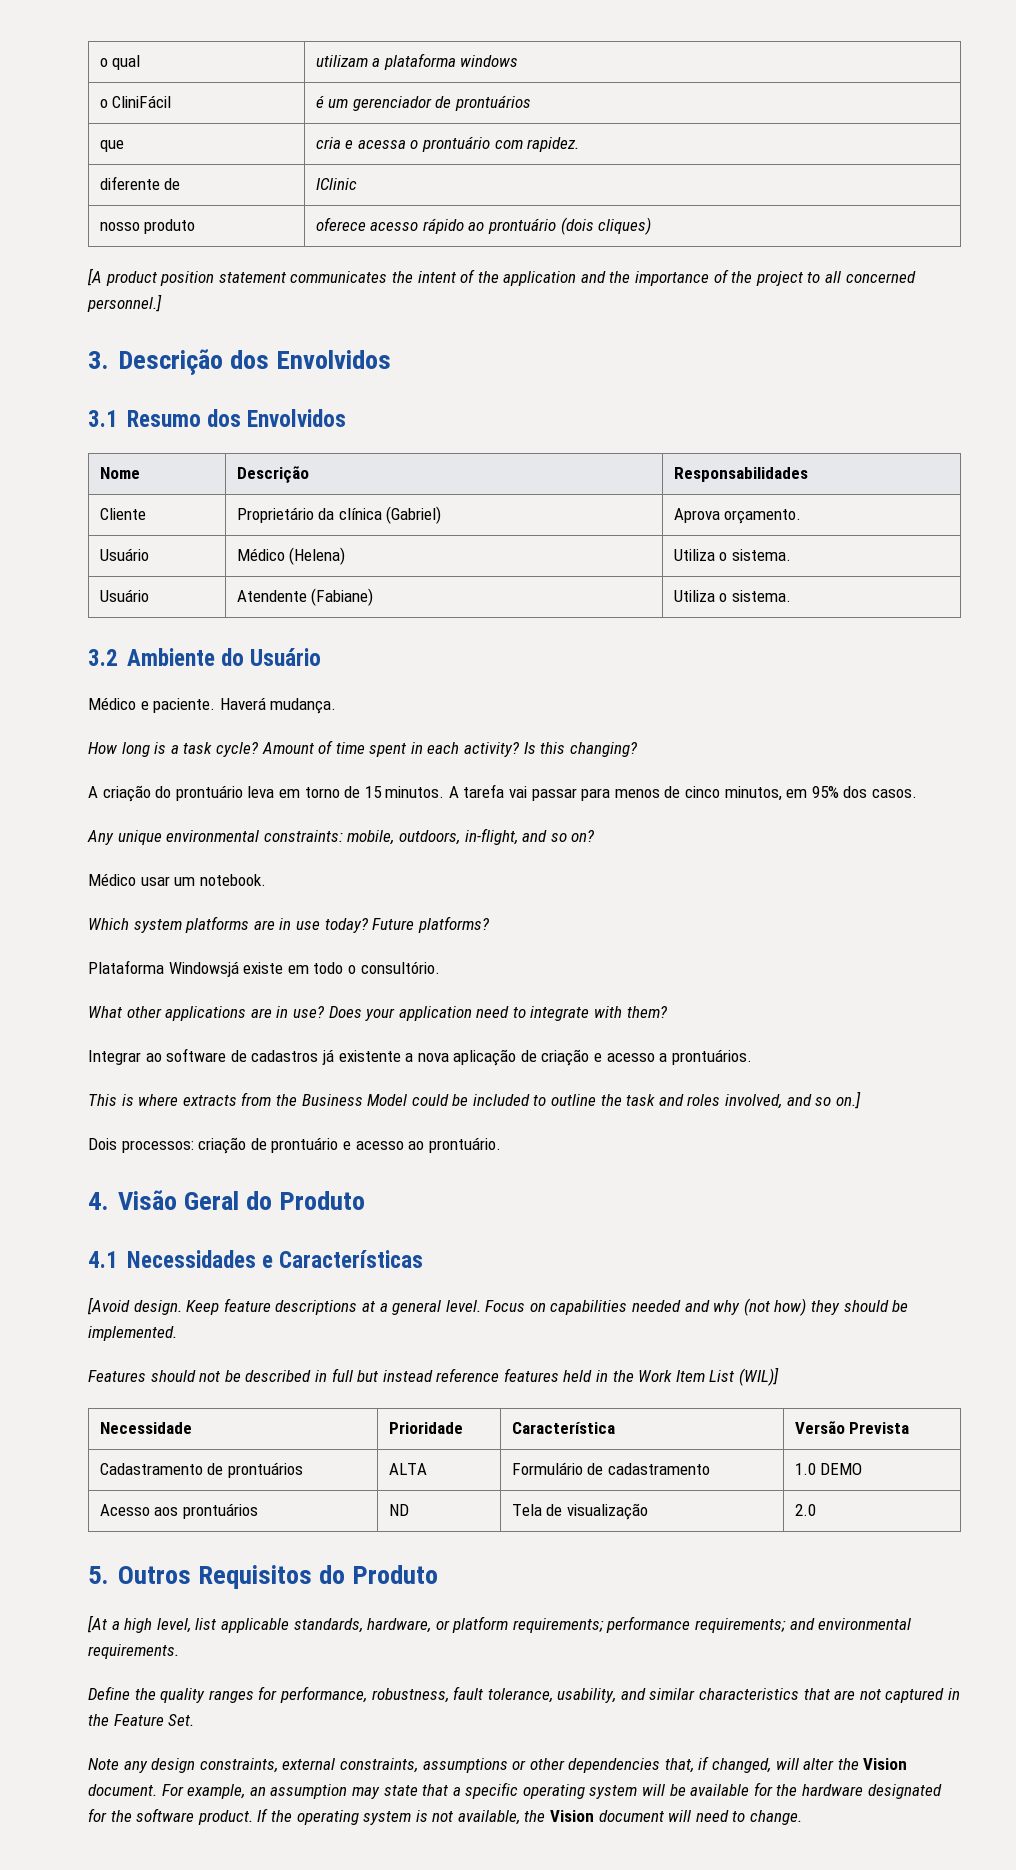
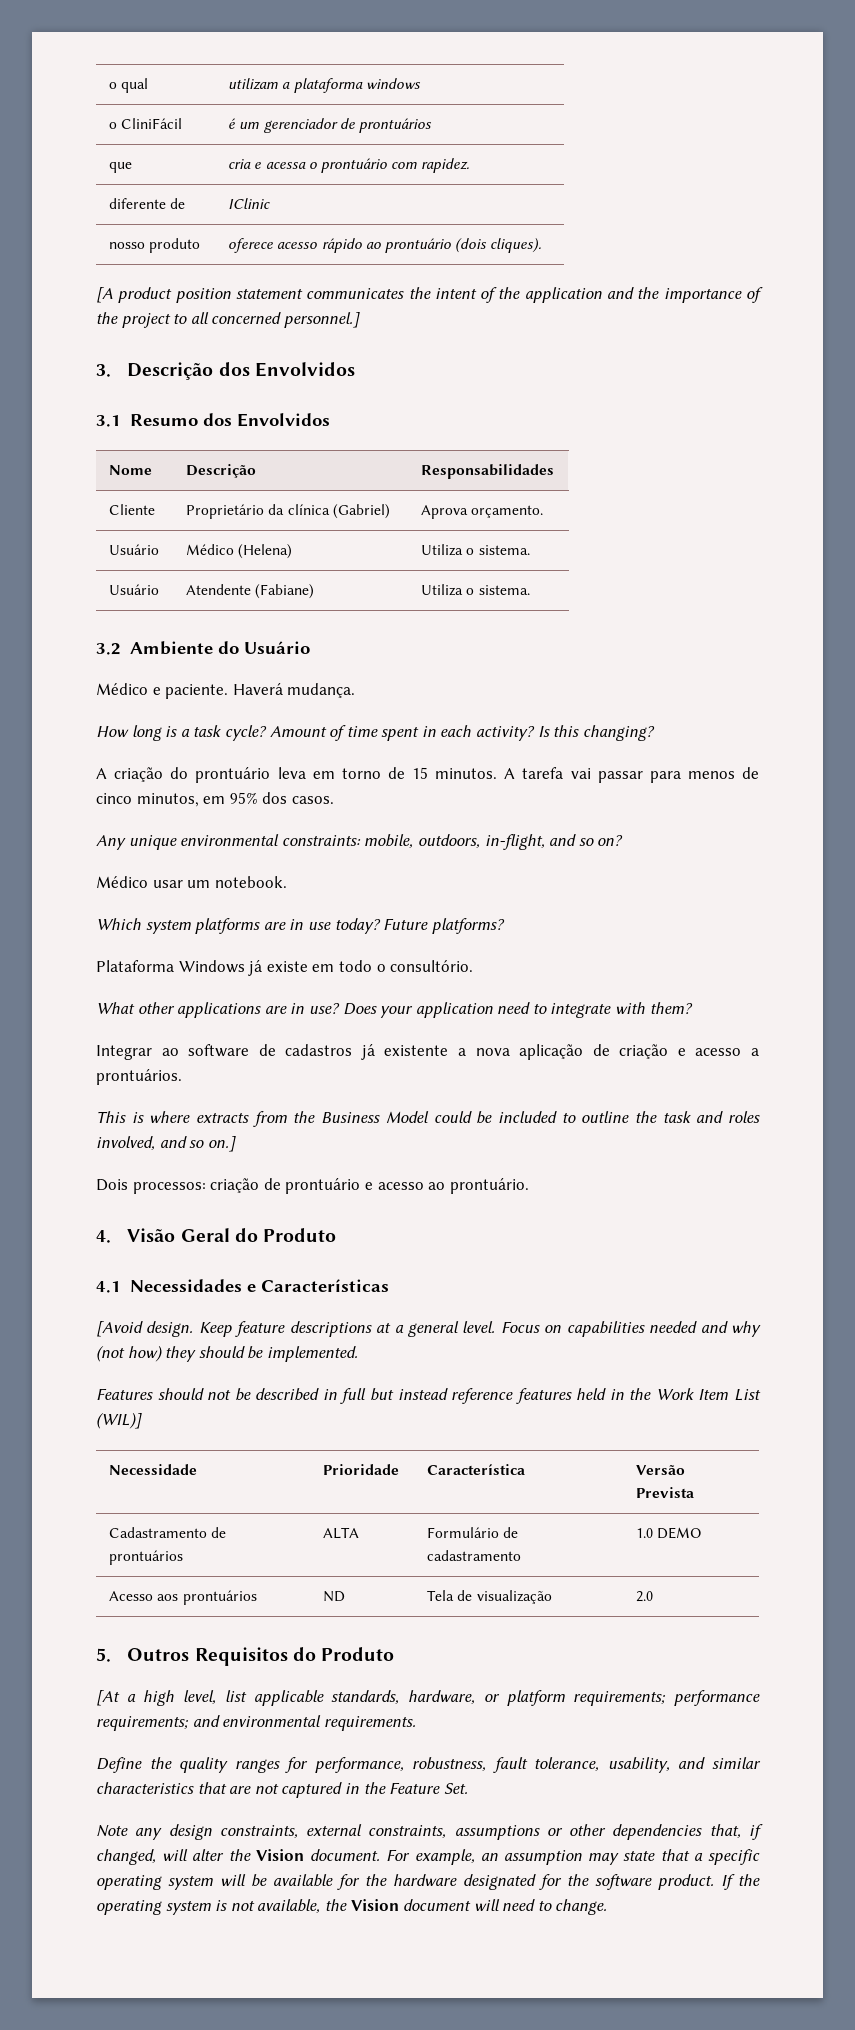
- nosso produto | oferece acesso rápido ao prontuário (dois cliques)
+ nosso produto | oferece acesso rápido ao prontuário (dois cliques).
- Plataforma Windowsjá existe em todo o consultório.
+ Plataforma Windows já existe em todo o consultório.

